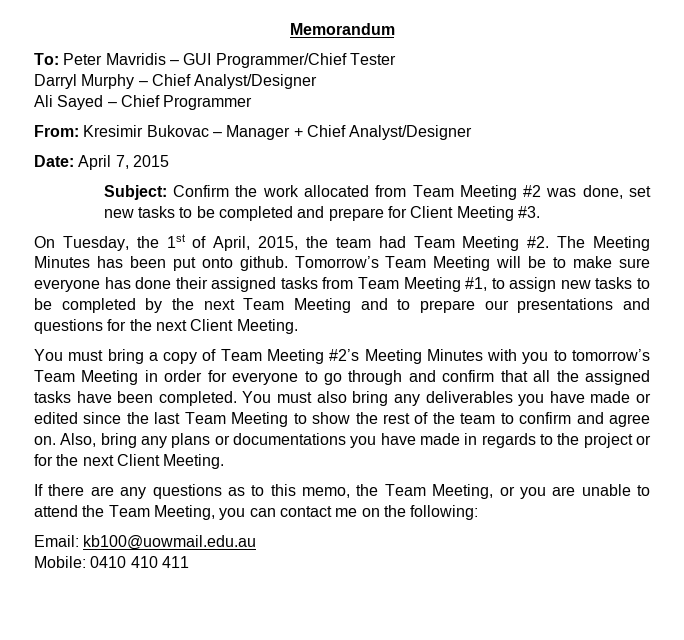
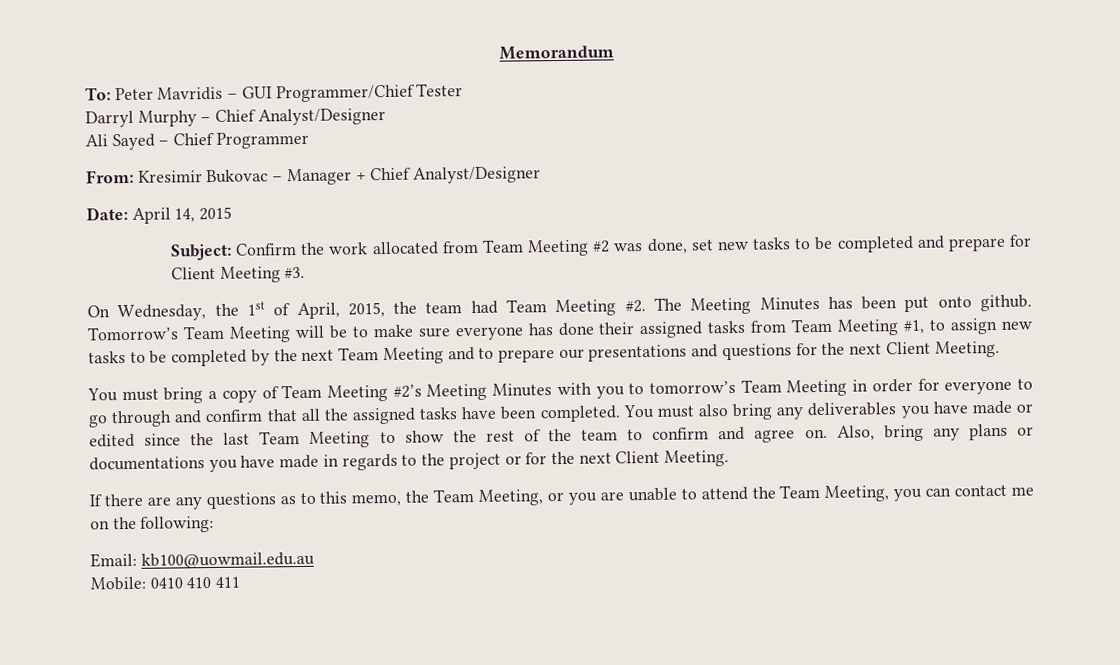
- Date: April 7, 2015
+ Date: April 14, 2015
- On Tuesday, the 1st of April, 2015, the team had Team Meeting #2.
+ On Wednesday, the 1st of April, 2015, the team had Team Meeting #2.

